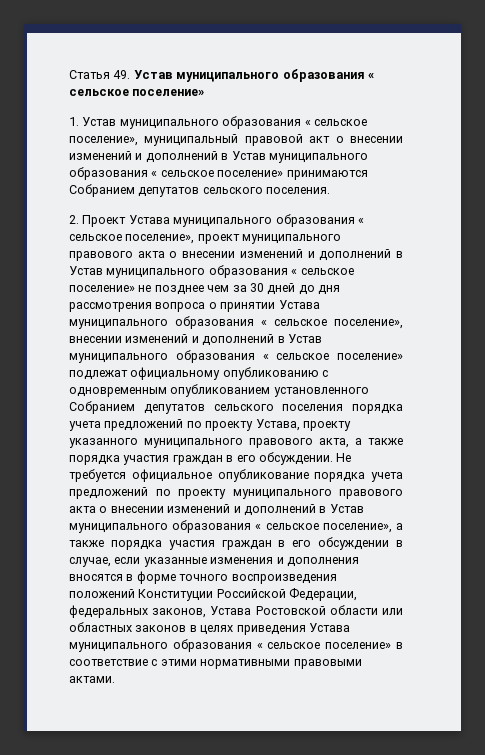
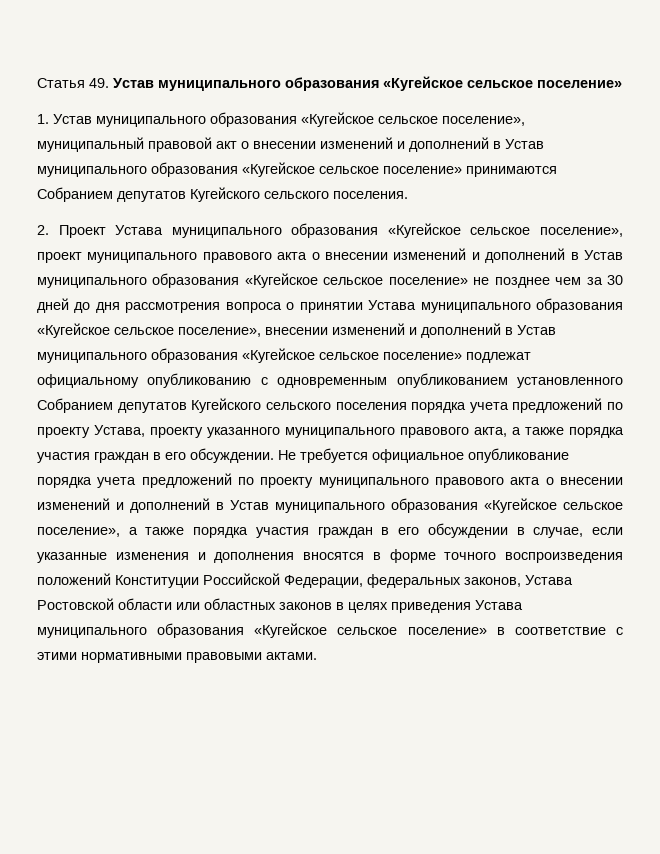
- Статья 49. Устав муниципального образования « сельское поселение»
+ Статья 49. Устав муниципального образования «Кугейское сельское поселение»
- 1. Устав муниципального образования « сельское поселение», муниципальный правовой акт о внесении изменений и дополнений в Устав муниципального образования « сельское поселение» принимаются Собранием депутатов сельского поселения.
+ 1. Устав муниципального образования «Кугейское сельское поселение», муниципальный правовой акт о внесении изменений и дополнений в Устав муниципального образования «Кугейское сельское поселение» принимаются Собранием депутатов Кугейского сельского поселения.
- 2. Проект Устава муниципального образования « сельское поселение», проект муниципального правового акта о внесении изменений и дополнений в Устав муниципального образования « сельское поселение» не позднее чем за 30 дней до дня рассмотрения вопроса о принятии Устава муниципального образования « сельское поселение», внесении изменений и дополнений в Устав муниципального образования « сельское поселение» подлежат официальному опубликованию с одновременным опубликованием установленного Собранием депутатов сельского поселения порядка учета предложений по проекту Устава, проекту указанного муниципального правового акта, а также порядка участия граждан в его обсуждении.
+ 2. Проект Устава муниципального образования «Кугейское сельское поселение», проект муниципального правового акта о внесении изменений и дополнений в Устав муниципального образования «Кугейское сельское поселение» не позднее чем за 30 дней до дня рассмотрения вопроса о принятии Устава муниципального образования «Кугейское сельское поселение», внесении изменений и дополнений в Устав муниципального образования «Кугейское сельское поселение» подлежат официальному опубликованию с одновременным опубликованием установленного Собранием депутатов Кугейского сельского поселения порядка учета предложений по проекту Устава, проекту указанного муниципального правового акта, а также порядка участия граждан в его обсуждении.
- Не требуется официальное опубликование порядка учета предложений по проекту муниципального правового акта о внесении изменений и дополнений в Устав муниципального образования « сельское поселение», а также порядка участия граждан в его обсуждении в случае, если указанные изменения и дополнения вносятся в форме точного воспроизведения положений Конституции Российской Федерации, федеральных законов, Устава Ростовской области или областных законов в целях приведения Устава муниципального образования « сельское поселение» в соответствие с этими нормативными правовыми актами.
+ Не требуется официальное опубликование порядка учета предложений по проекту муниципального правового акта о внесении изменений и дополнений в Устав муниципального образования «Кугейское сельское поселение», а также порядка участия граждан в его обсуждении в случае, если указанные изменения и дополнения вносятся в форме точного воспроизведения положений Конституции Российской Федерации, федеральных законов, Устава Ростовской области или областных законов в целях приведения Устава муниципального образования «Кугейское сельское поселение» в соответствие с этими нормативными правовыми актами.

